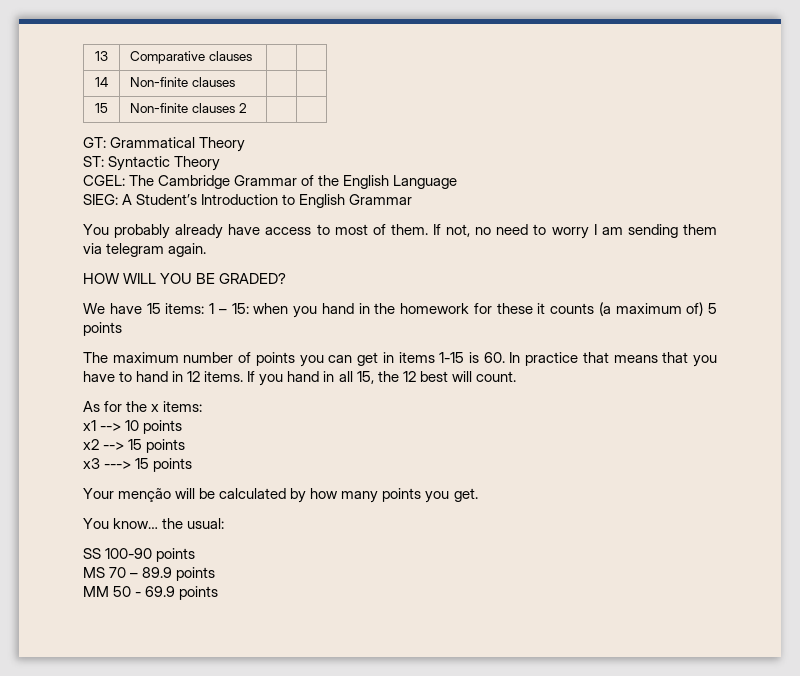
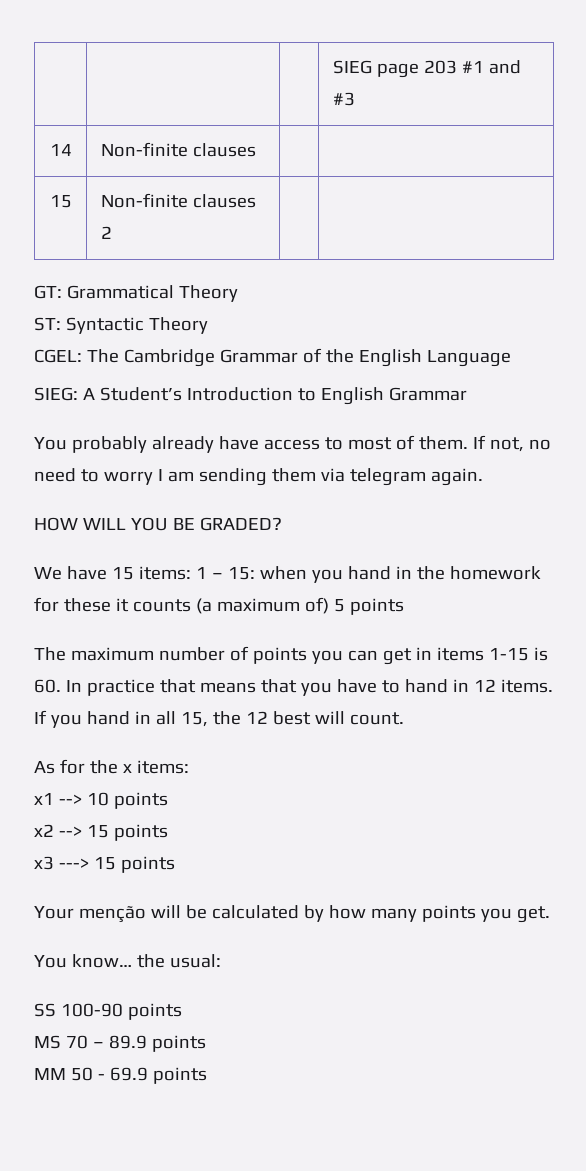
- 13 | Comparative clauses | |
+ | | | SIEG page 203 #1 and #3

